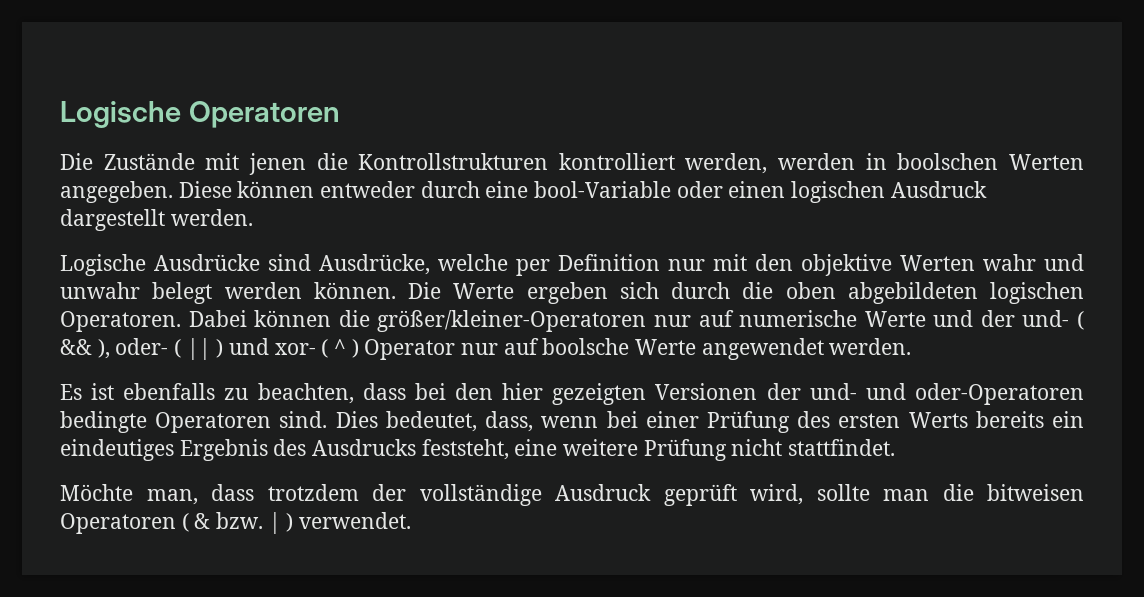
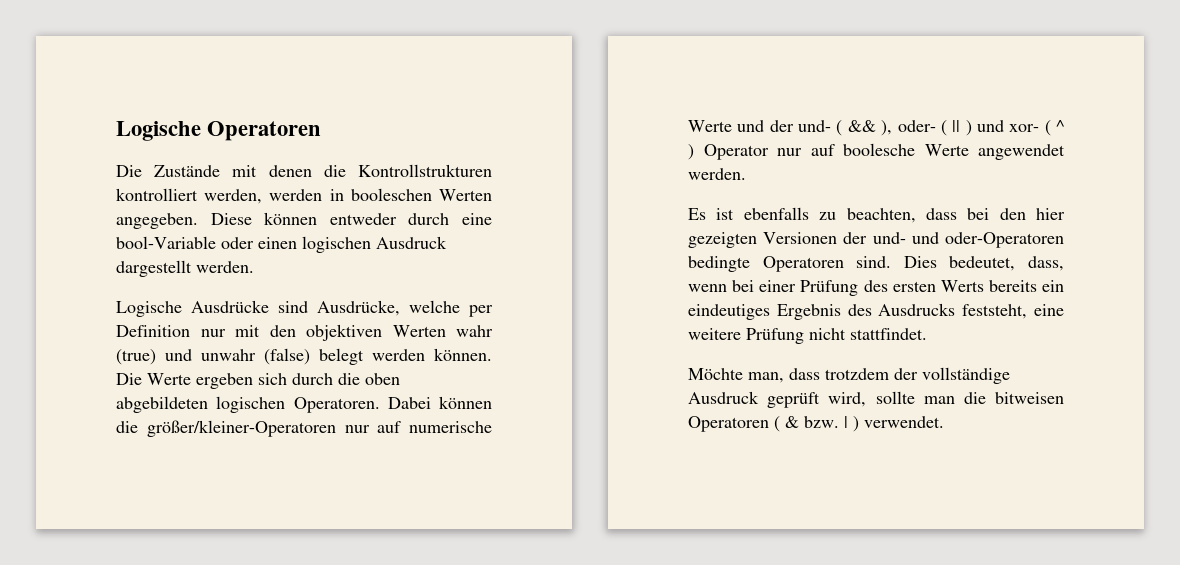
- Die Zustände mit jenen die Kontrollstrukturen kontrolliert werden, werden in boolschen Werten angegeben.
+ Die Zustände mit denen die Kontrollstrukturen kontrolliert werden, werden in booleschen Werten angegeben.
- Logische Ausdrücke sind Ausdrücke, welche per Definition nur mit den objektive Werten wahr und unwahr belegt werden können.
+ Logische Ausdrücke sind Ausdrücke, welche per Definition nur mit den objektiven Werten wahr (true) und unwahr (false) belegt werden können.
- Dabei können die größer/kleiner-Operatoren nur auf numerische Werte und der und- ( && ), oder- ( || ) und xor- ( ^ ) Operator nur auf boolsche Werte angewendet werden.
+ Dabei können die größer/kleiner-Operatoren nur auf numerische Werte und der und- ( && ), oder- ( || ) und xor- ( ^ ) Operator nur auf boolesche Werte angewendet werden.

